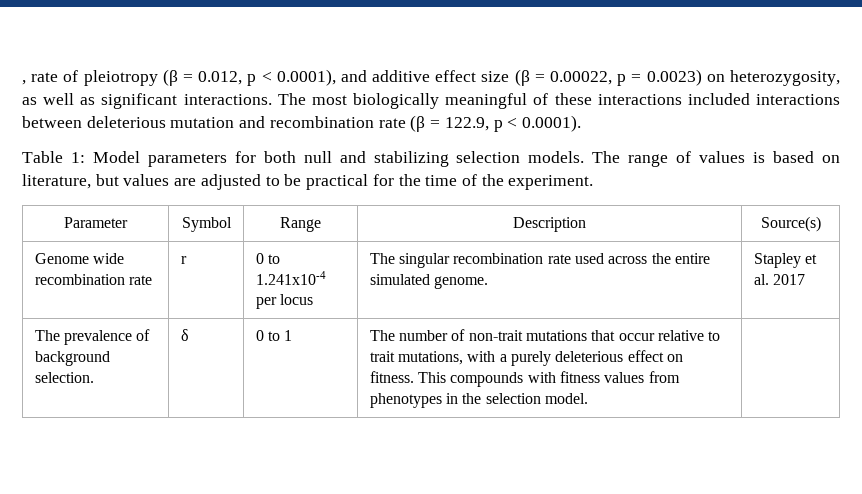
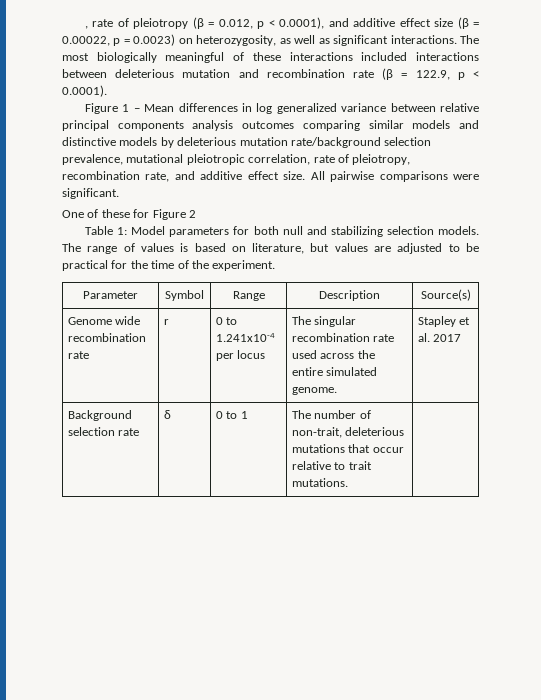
+ Figure 1 – Mean differences in log generalized variance between relative principal components analysis outcomes comparing similar models and distinctive models by deleterious mutation rate/background selection prevalence, mutational pleiotropic correlation, rate of pleiotropy, recombination rate, and additive effect size. All pairwise comparisons were significant.
+ One of these for Figure 2
- The prevalence of background selection. | δ | 0 to 1 | The number of non-trait mutations that occur relative to trait mutations, with a purely deleterious effect on fitness. This compounds with fitness values from phenotypes in the selection model. |
+ Background selection rate | δ | 0 to 1 | The number of non-trait, deleterious mutations that occur relative to trait mutations. |

